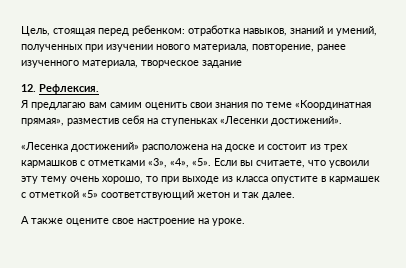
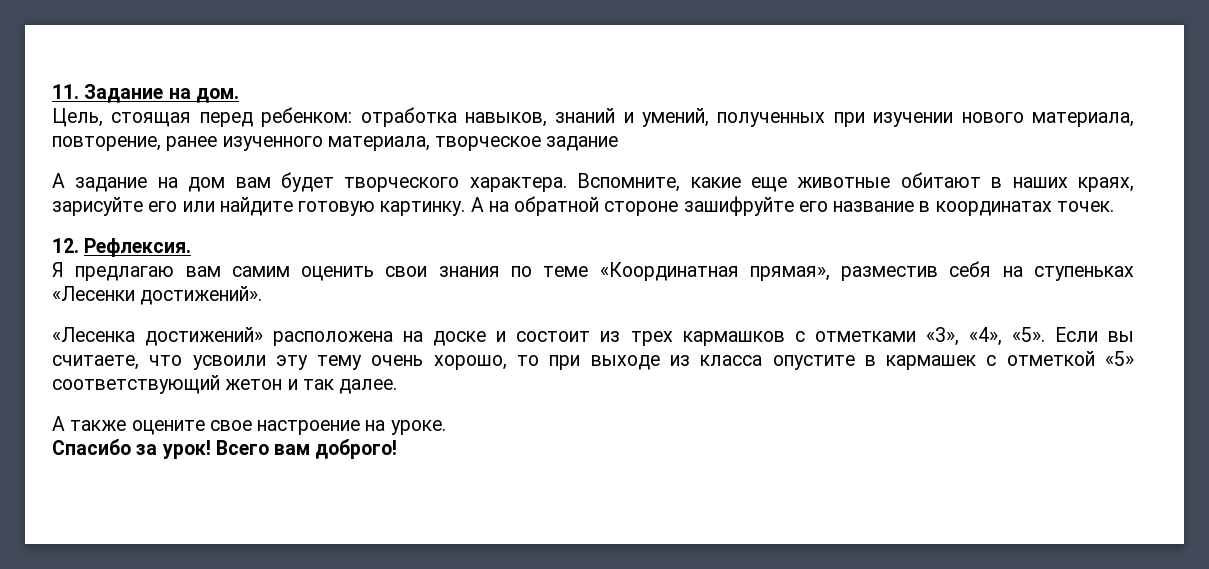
+ 11. Задание на дом.
+ А задание на дом вам будет творческого характера. Вспомните, какие еще животные обитают в наших краях, зарисуйте его или найдите готовую картинку. А на обратной стороне зашифруйте его название в координатах точек.
+ Спасибо за урок! Всего вам доброго!

